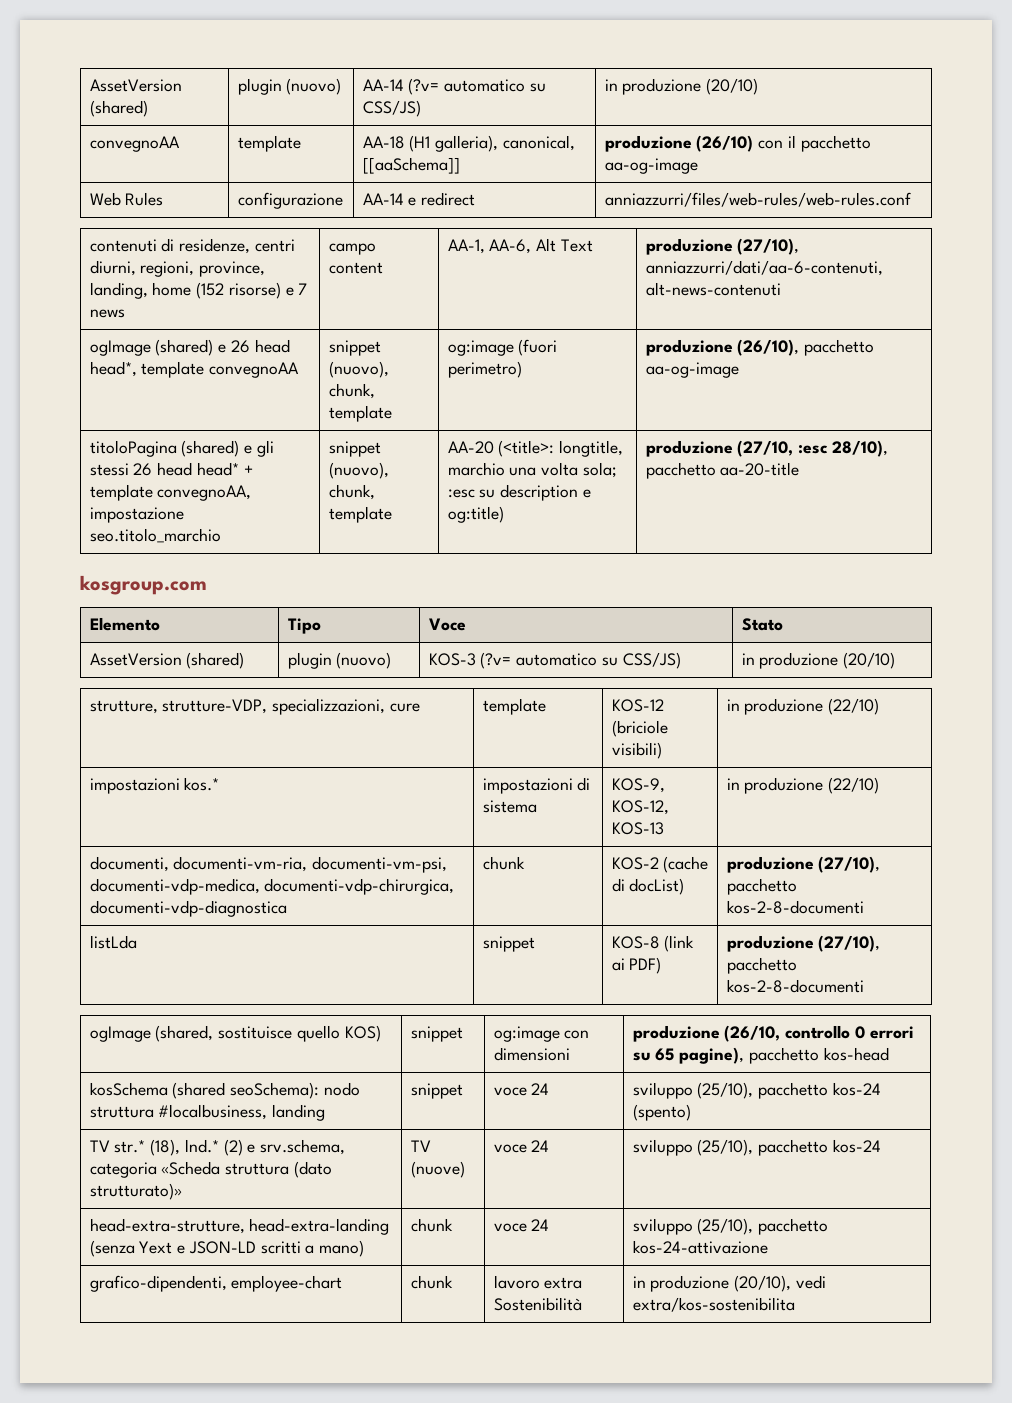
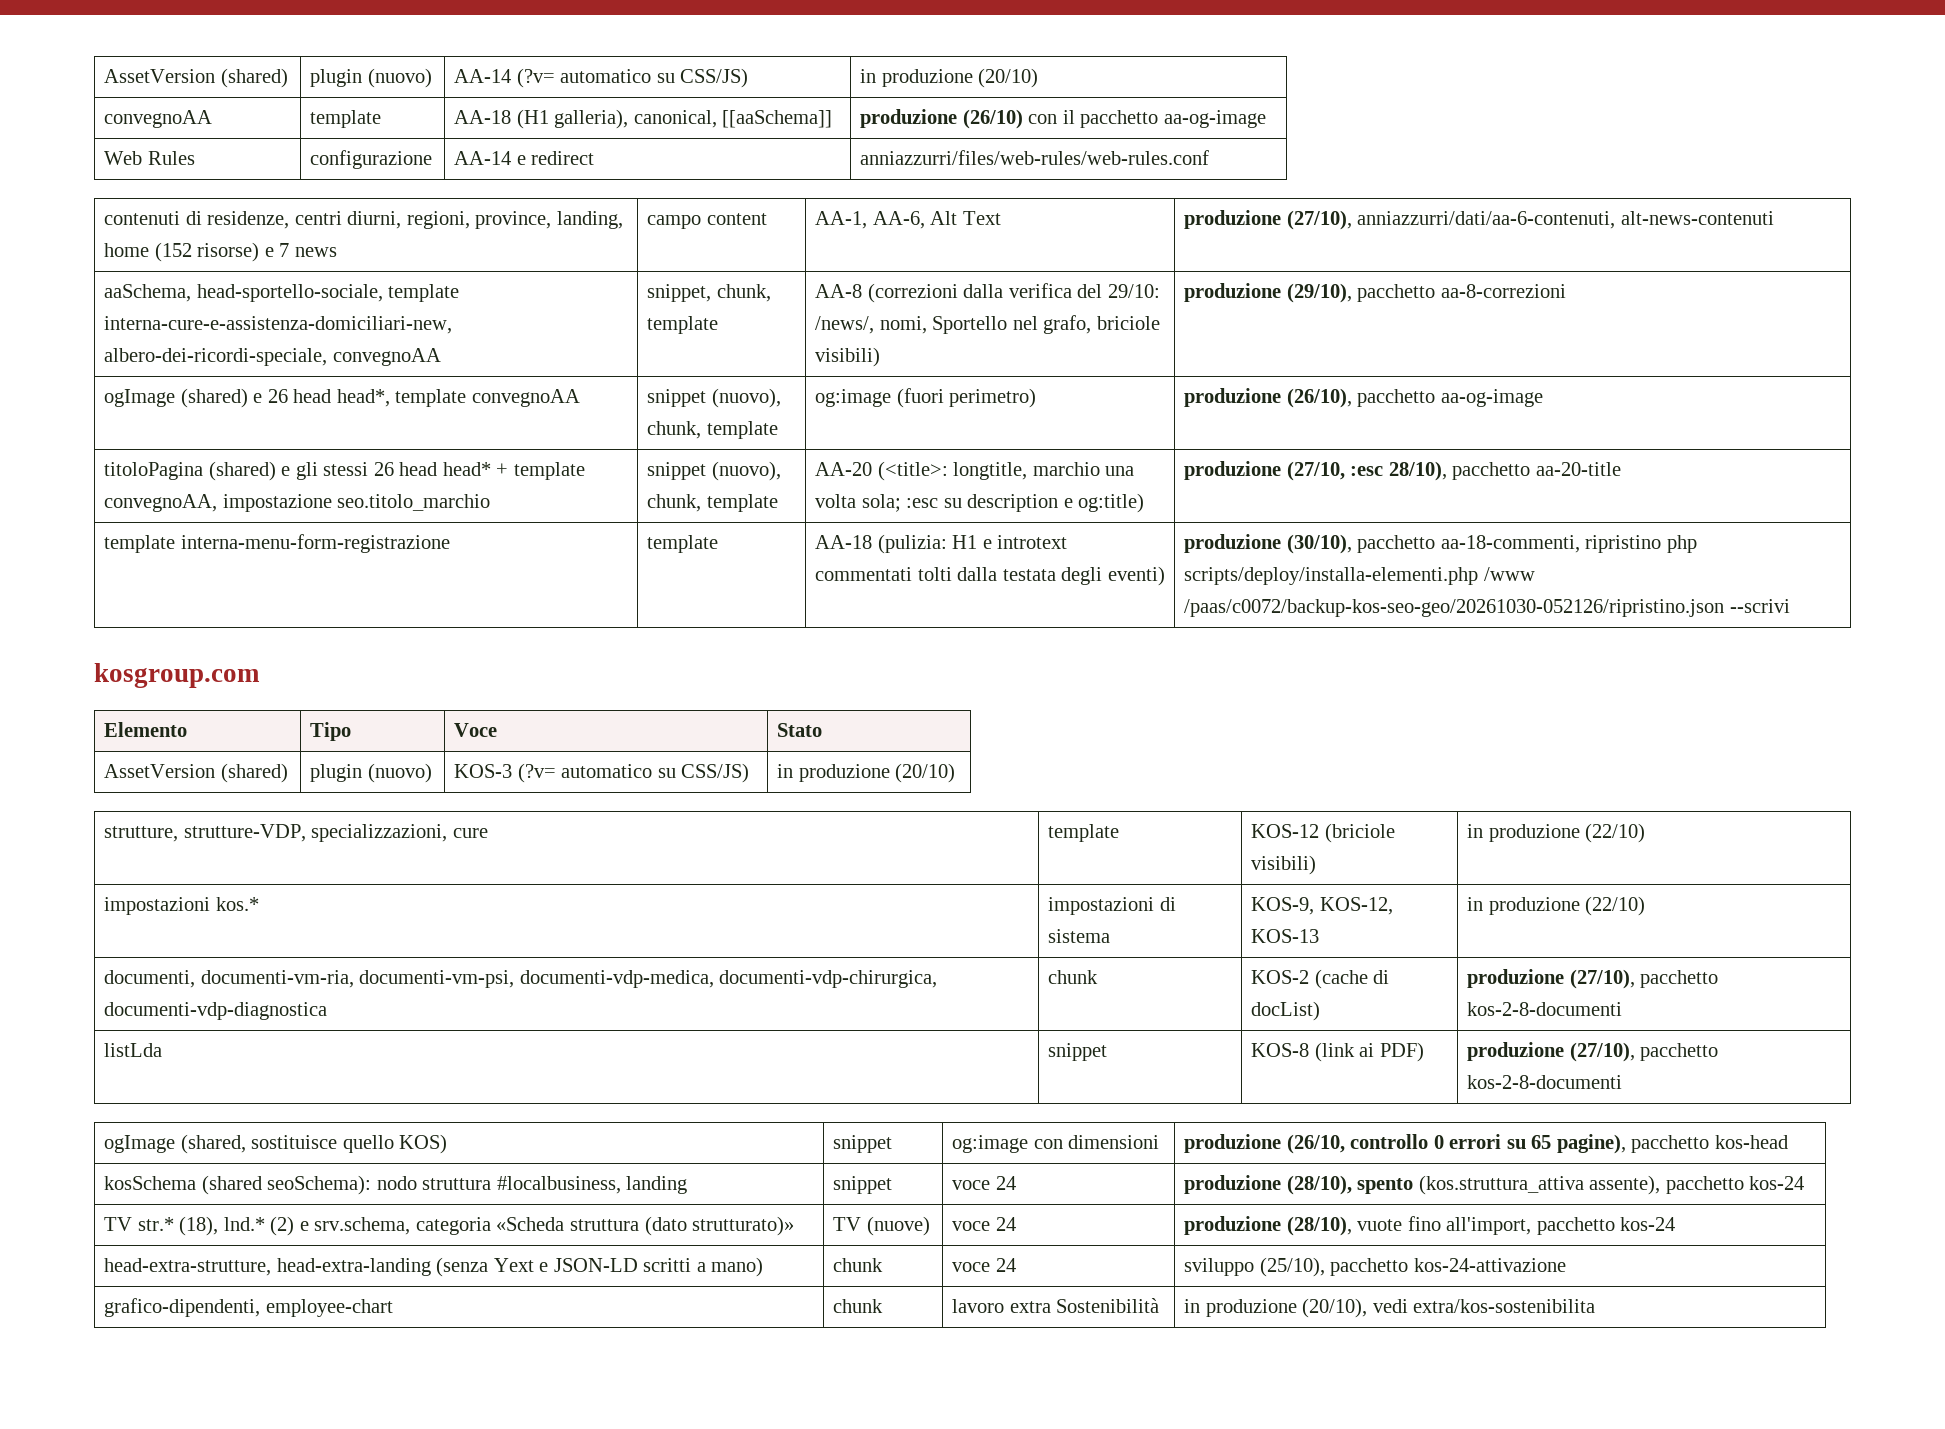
+ aaSchema, head-sportello-sociale, template interna-cure-e-assistenza-domiciliari-new, albero-dei-ricordi-speciale, convegnoAA | snippet, chunk, template | AA-8 (correzioni dalla verifica del 29/10: /news/, nomi, Sportello nel grafo, briciole visibili) | produzione (29/10), pacchetto aa-8-correzioni
+ template interna-menu-form-registrazione | template | AA-18 (pulizia: H1 e introtext commentati tolti dalla testata degli eventi) | produzione (30/10), pacchetto aa-18-commenti, ripristino php scripts/deploy/installa-elementi.php /www /paas/c0072/backup-kos-seo-geo/20261030-052126/ripristino.json --scrivi
- kosSchema (shared seoSchema): nodo struttura #localbusiness, landing | snippet | voce 24 | sviluppo (25/10), pacchetto kos-24 (spento)
+ kosSchema (shared seoSchema): nodo struttura #localbusiness, landing | snippet | voce 24 | produzione (28/10), spento (kos.struttura_attiva assente), pacchetto kos-24
- TV str.* (18), lnd.* (2) e srv.schema, categoria «Scheda struttura (dato strutturato)» | TV (nuove) | voce 24 | sviluppo (25/10), pacchetto kos-24
+ TV str.* (18), lnd.* (2) e srv.schema, categoria «Scheda struttura (dato strutturato)» | TV (nuove) | voce 24 | produzione (28/10), vuote fino all'import, pacchetto kos-24

